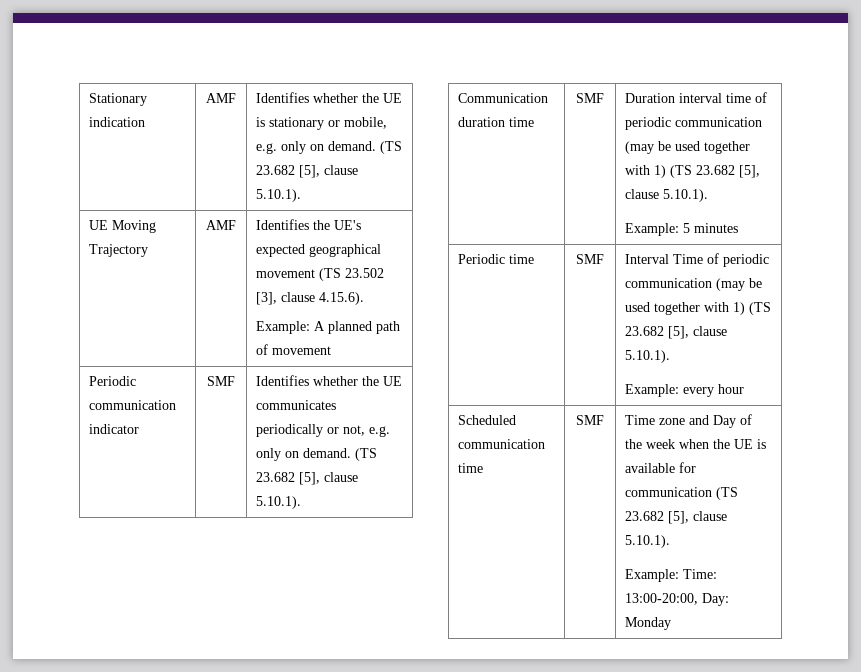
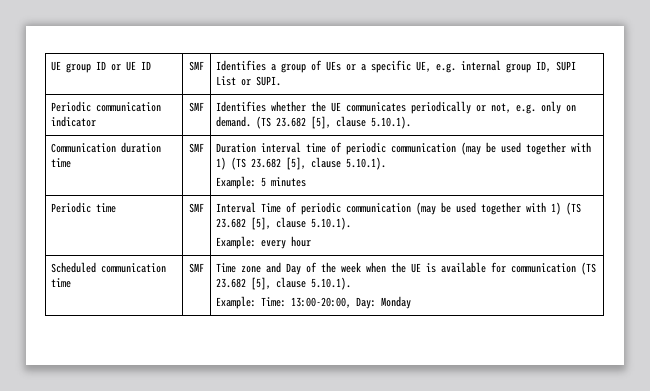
- Stationary indication | AMF | Identifies whether the UE is stationary or mobile, e.g. only on demand. (TS 23.682 [5], clause 5.10.1).
- UE Moving Trajectory | AMF | Identifies the UE's expected geographical movement (TS 23.502 [3], clause 4.15.6).
- Example: A planned path of movement
+ UE group ID or UE ID | SMF | Identifies a group of UEs or a specific UE, e.g. internal group ID, SUPI List or SUPI.

